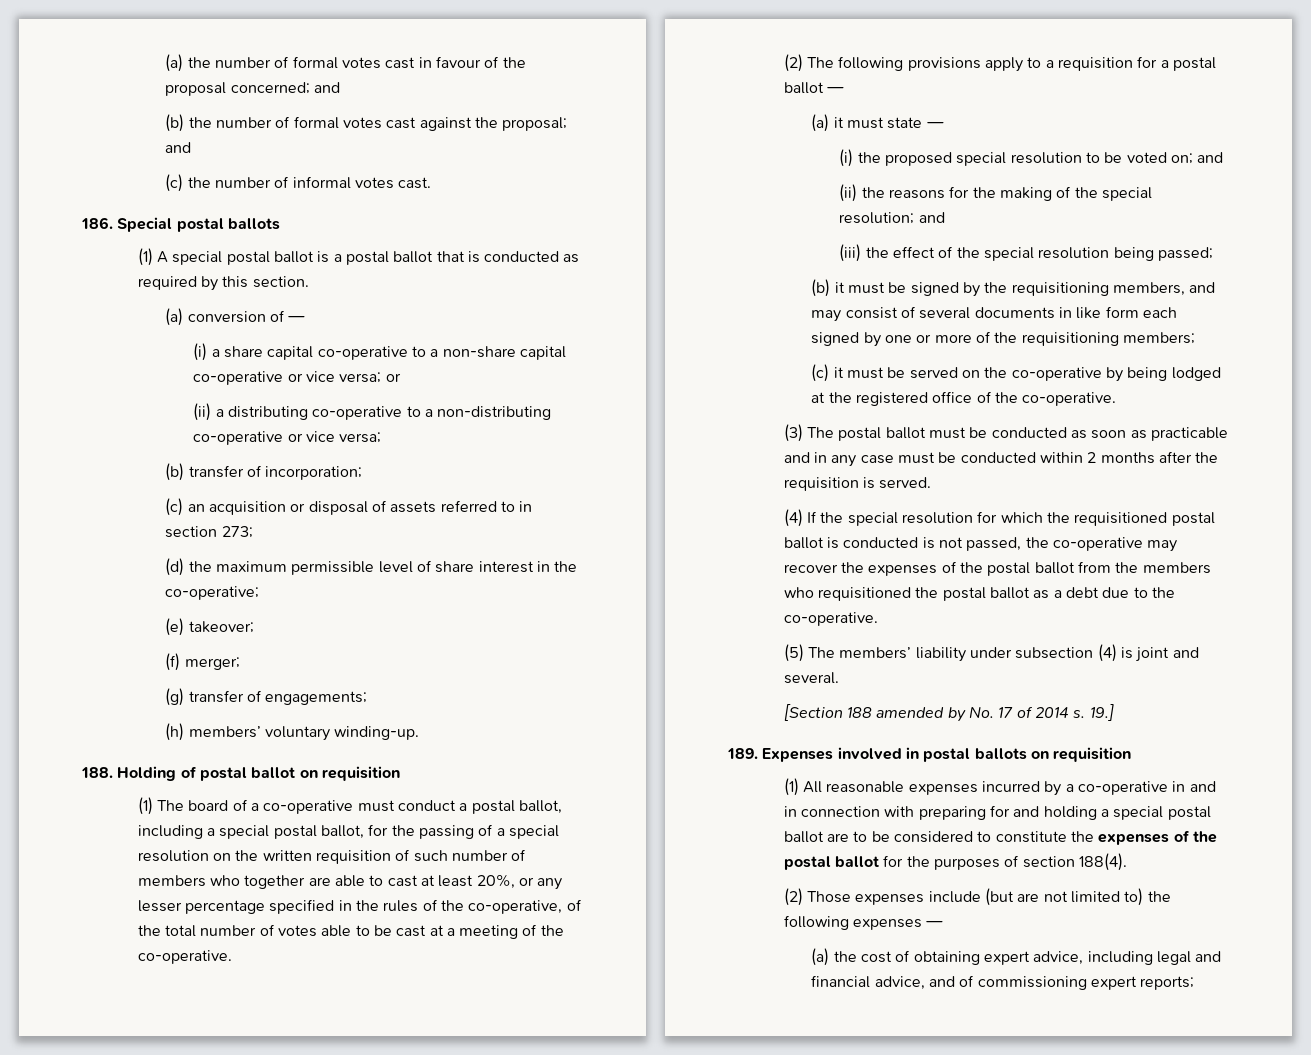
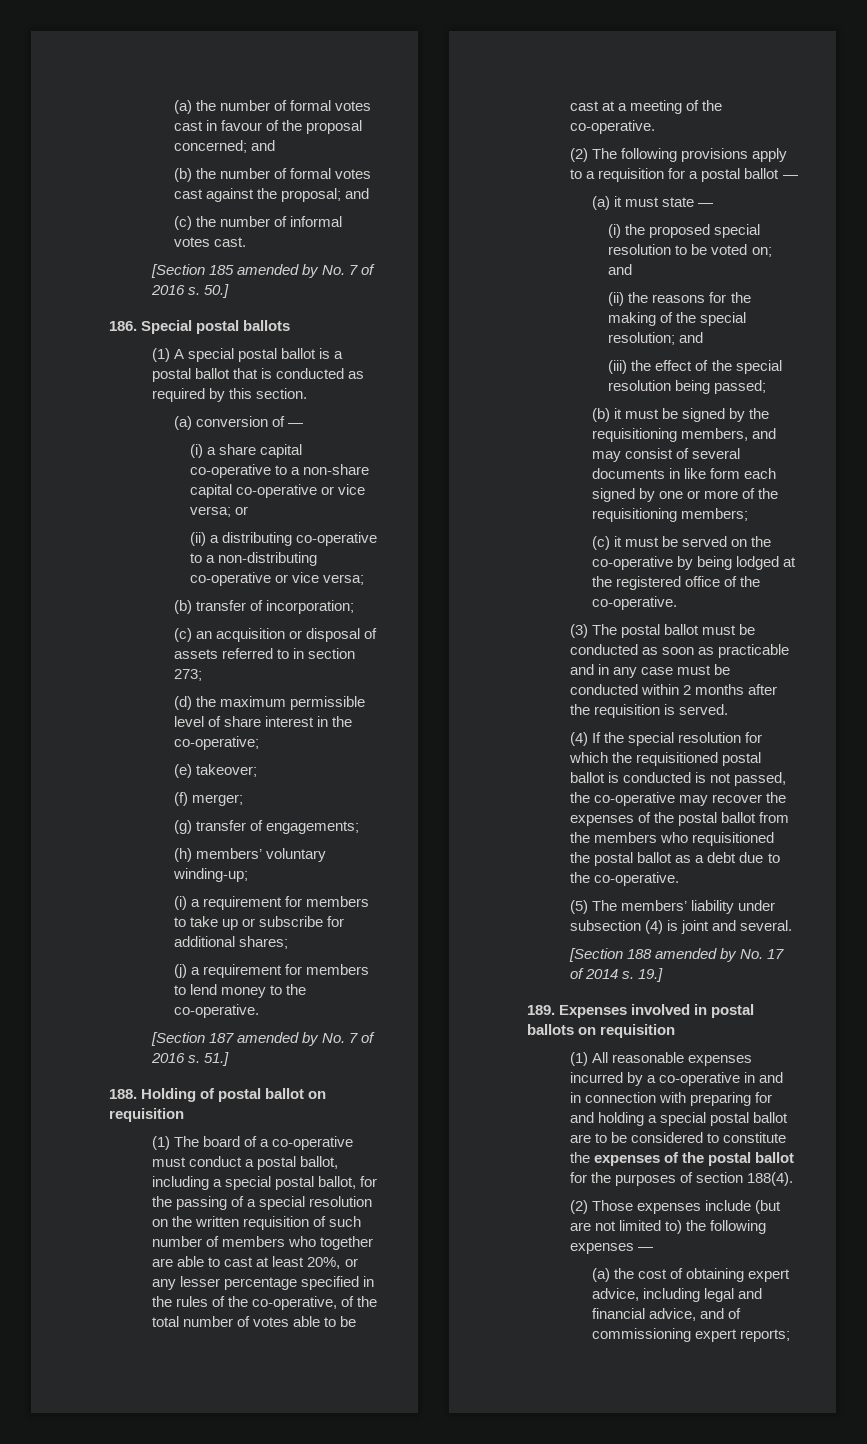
+ [Section 185 amended by No. 7 of 2016 s. 50.]
- (h) members’ voluntary winding-up.
+ (h) members’ voluntary winding-up;
+ (i) a requirement for members to take up or subscribe for additional shares;
+ (j) a requirement for members to lend money to the co-operative.
+ [Section 187 amended by No. 7 of 2016 s. 51.]

